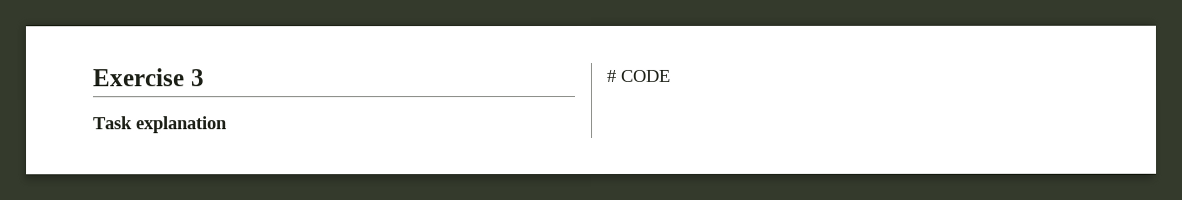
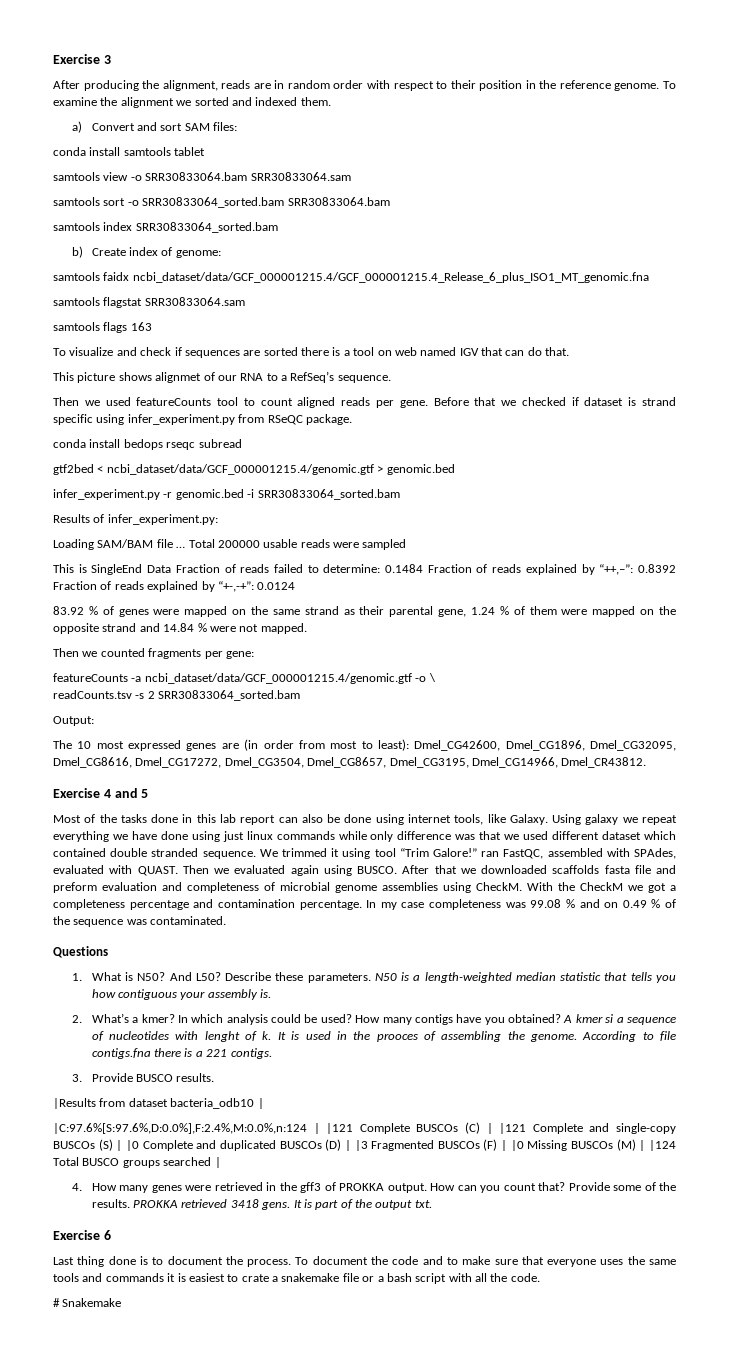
- Task explanation
+ After producing the alignment, reads are in random order with respect to their position in the reference genome. To examine the alignment we sorted and indexed them.
+ a) Convert and sort SAM files:
+ conda install samtools tablet
+ samtools view -o SRR30833064.bam SRR30833064.sam
+ samtools sort -o SRR30833064_sorted.bam SRR30833064.bam
+ samtools index SRR30833064_sorted.bam
+ b) Create index of genome:
+ samtools faidx ncbi_dataset/data/GCF_000001215.4/GCF_000001215.4_Release_6_plus_ISO1_MT_genomic.fna
+ samtools flagstat SRR30833064.sam
+ samtools flags 163
+ To visualize and check if sequences are sorted there is a tool on web named IGV that can do that.
+ This picture shows alignmet of our RNA to a RefSeq’s sequence.
+ Then we used featureCounts tool to count aligned reads per gene. Before that we checked if dataset is strand specific using infer_experiment.py from RSeQC package.
+ conda install bedops rseqc subread
+ gtf2bed < ncbi_dataset/data/GCF_000001215.4/genomic.gtf > genomic.bed
+ infer_experiment.py -r genomic.bed -i SRR30833064_sorted.bam
+ Results of infer_experiment.py:
+ Loading SAM/BAM file … Total 200000 usable reads were sampled
+ This is SingleEnd Data Fraction of reads failed to determine: 0.1484 Fraction of reads explained by “++,–”: 0.8392 Fraction of reads explained by “+-,-+”: 0.0124
+ 83.92 % of genes were mapped on the same strand as their parental gene, 1.24 % of them were mapped on the opposite strand and 14.84 % were not mapped.
+ Then we counted fragments per gene:
+ featureCounts -a ncbi_dataset/data/GCF_000001215.4/genomic.gtf -o \
+ readCounts.tsv -s 2 SRR30833064_sorted.bam
+ Output:
+ The 10 most expressed genes are (in order from most to least): Dmel_CG42600, Dmel_CG1896, Dmel_CG32095, Dmel_CG8616, Dmel_CG17272, Dmel_CG3504, Dmel_CG8657, Dmel_CG3195, Dmel_CG14966, Dmel_CR43812.
+ Exercise 4 and 5
+ Most of the tasks done in this lab report can also be done using internet tools, like Galaxy. Using galaxy we repeat everything we have done using just linux commands while only difference was that we used different dataset which contained double stranded sequence. We trimmed it using tool “Trim Galore!” ran FastQC, assembled with SPAdes, evaluated with QUAST. Then we evaluated again using BUSCO. After that we downloaded scaffolds fasta file and preform evaluation and completeness of microbial genome assemblies using CheckM. With the CheckM we got a completeness percentage and contamination percentage. In my case completeness was 99.08 % and on 0.49 % of the sequence was contaminated.
+ Questions
+ 1. What is N50? And L50? Describe these parameters. N50 is a length-weighted median statistic that tells you how contiguous your assembly is.
+ 2. What’s a kmer? In which analysis could be used? How many contigs have you obtained? A kmer si a sequence of nucleotides with lenght of k. It is used in the prooces of assembling the genome. According to file contigs.fna there is a 221 contigs.
+ 3. Provide BUSCO results.
+ |Results from dataset bacteria_odb10 |
+ |C:97.6%[S:97.6%,D:0.0%],F:2.4%,M:0.0%,n:124 | |121 Complete BUSCOs (C) | |121 Complete and single-copy BUSCOs (S) | |0 Complete and duplicated BUSCOs (D) | |3 Fragmented BUSCOs (F) | |0 Missing BUSCOs (M) | |124 Total BUSCO groups searched |
+ 4. How many genes were retrieved in the gff3 of PROKKA output. How can you count that? Provide some of the results. PROKKA retrieved 3418 gens. It is part of the output txt.
+ Exercise 6
+ Last thing done is to document the process. To document the code and to make sure that everyone uses the same tools and commands it is easiest to crate a snakemake file or a bash script with all the code.
- # CODE
+ # Snakemake

